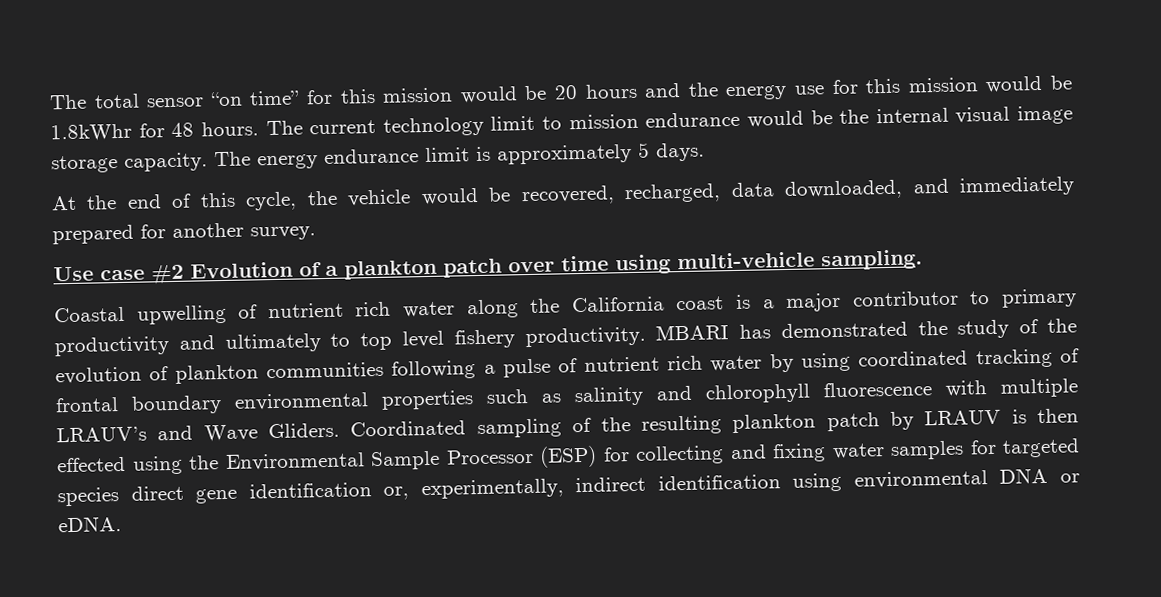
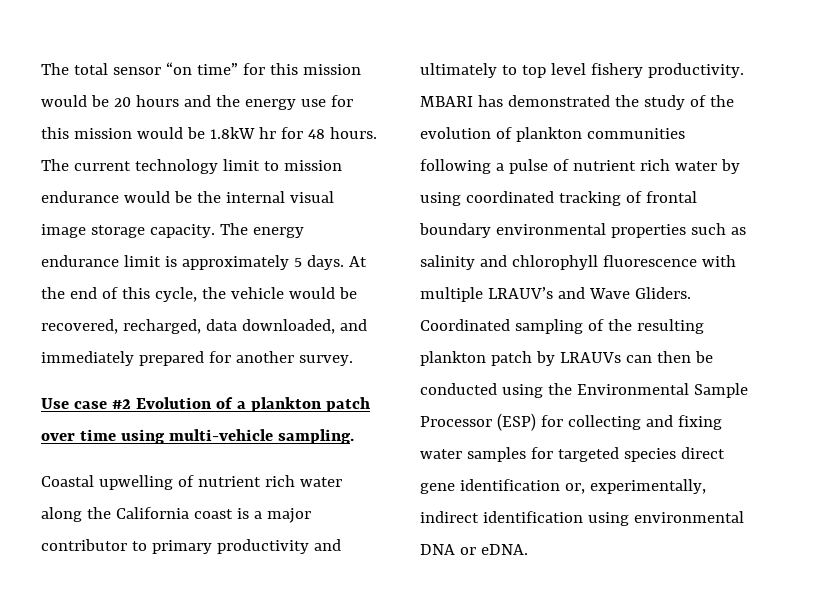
- The total sensor “on time” for this mission would be 20 hours and the energy use for this mission would be 1.8kWhr for 48 hours.
+ The total sensor “on time” for this mission would be 20 hours and the energy use for this mission would be 1.8kW hr for 48 hours.
- The energy endurance limit is approximately 5 days.
- At the end of this cycle, the vehicle would be recovered, recharged, data downloaded, and immediately prepared for another survey.
+ The energy endurance limit is approximately 5 days. At the end of this cycle, the vehicle would be recovered, recharged, data downloaded, and immediately prepared for another survey.
- Coordinated sampling of the resulting plankton patch by LRAUV is then effected using the Environmental Sample Processor (ESP) for collecting and fixing water samples for targeted species direct gene identification or, experimentally, indirect identification using environmental DNA or eDNA.
+ Coordinated sampling of the resulting plankton patch by LRAUVs can then be conducted using the Environmental Sample Processor (ESP) for collecting and fixing water samples for targeted species direct gene identification or, experimentally, indirect identification using environmental DNA or eDNA.

